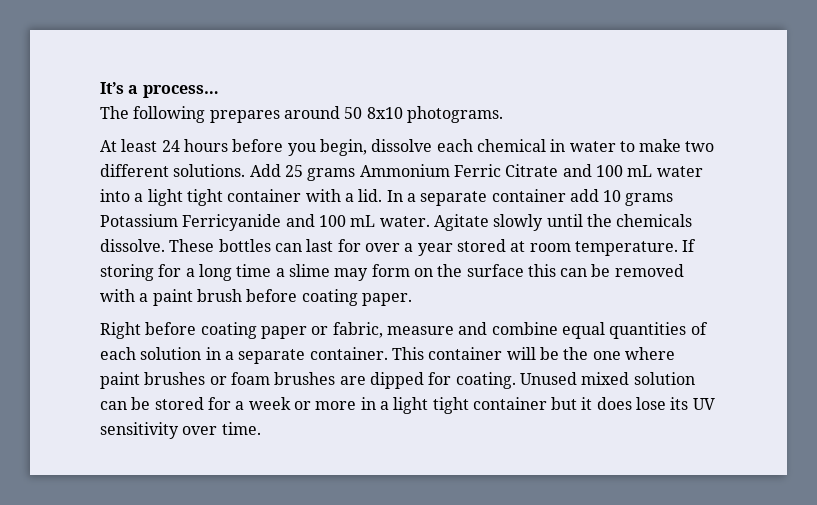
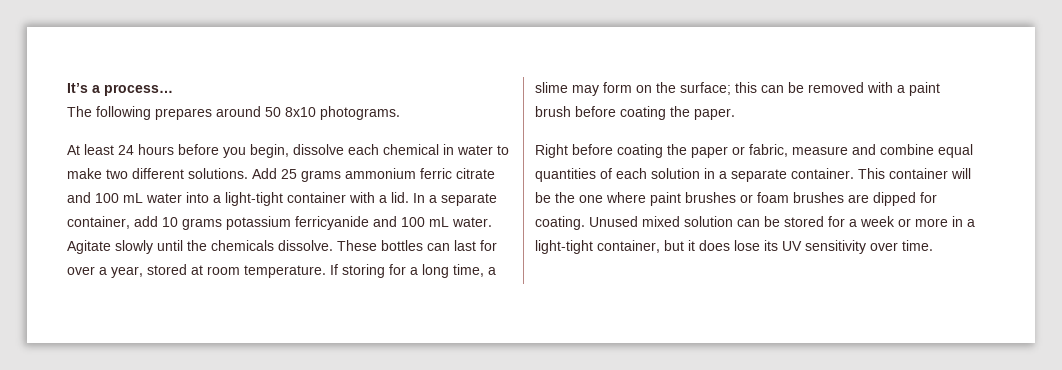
- Add 25 grams Ammonium Ferric Citrate and 100 mL water into a light tight container with a lid.
+ Add 25 grams ammonium ferric citrate and 100 mL water into a light-tight container with a lid.
- In a separate container add 10 grams Potassium Ferricyanide and 100 mL water.
+ In a separate container, add 10 grams potassium ferricyanide and 100 mL water.
- These bottles can last for over a year stored at room temperature.
+ These bottles can last for over a year, stored at room temperature.
- If storing for a long time a slime may form on the surface this can be removed with a paint brush before coating paper.
+ If storing for a long time, a slime may form on the surface; this can be removed with a paint brush before coating the paper.
- Right before coating paper or fabric, measure and combine equal quantities of each solution in a separate container.
+ Right before coating the paper or fabric, measure and combine equal quantities of each solution in a separate container.
- Unused mixed solution can be stored for a week or more in a light tight container but it does lose its UV sensitivity over time.
+ Unused mixed solution can be stored for a week or more in a light-tight container, but it does lose its UV sensitivity over time.

